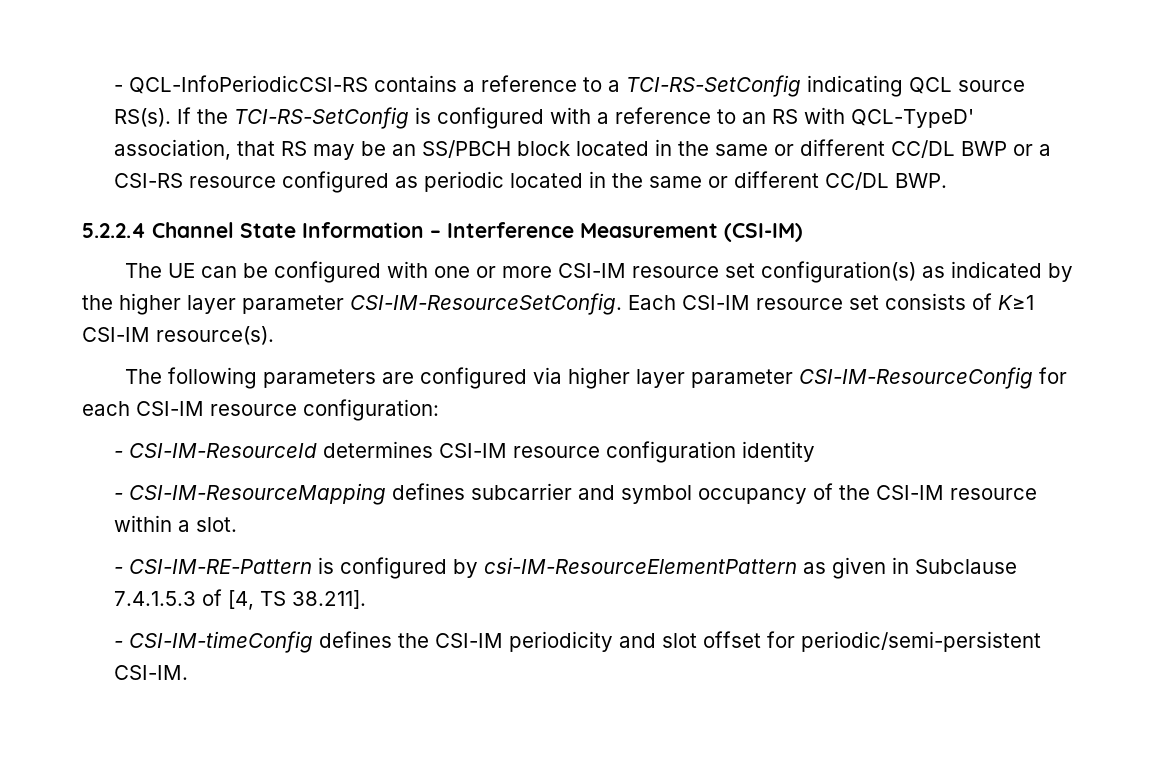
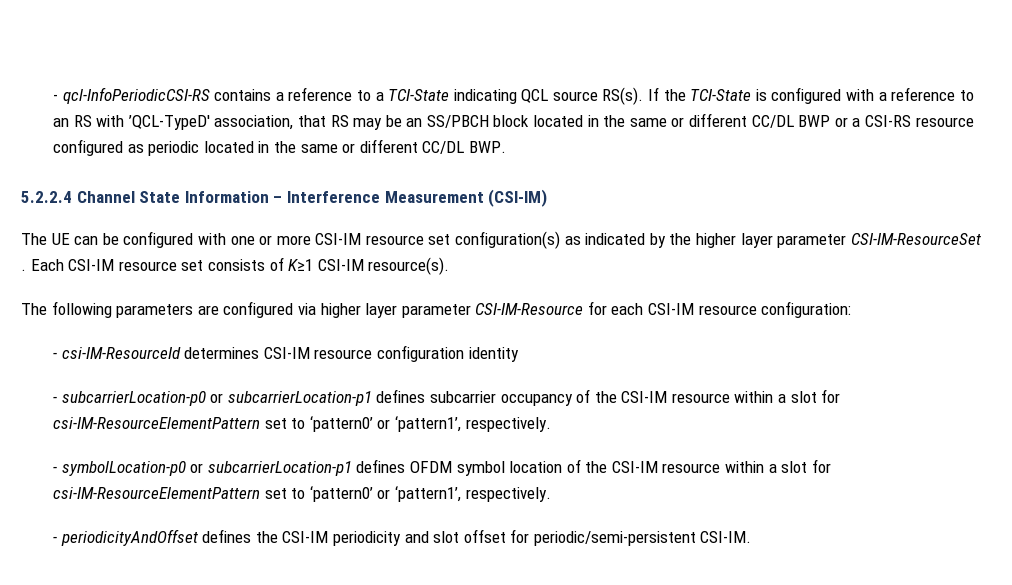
- - QCL-InfoPeriodicCSI-RS contains a reference to a TCI-RS-SetConfig indicating QCL source RS(s).
+ - qcl-InfoPeriodicCSI-RS contains a reference to a TCI-State indicating QCL source RS(s).
- If the TCI-RS-SetConfig is configured with a reference to an RS with QCL-TypeD' association, that RS may be an SS/PBCH block located in the same or different CC/DL BWP or a CSI-RS resource configured as periodic located in the same or different CC/DL BWP.
+ If the TCI-State is configured with a reference to an RS with ’QCL-TypeD' association, that RS may be an SS/PBCH block located in the same or different CC/DL BWP or a CSI-RS resource configured as periodic located in the same or different CC/DL BWP.
- The UE can be configured with one or more CSI-IM resource set configuration(s) as indicated by the higher layer parameter CSI-IM-ResourceSetConfig.
+ The UE can be configured with one or more CSI-IM resource set configuration(s) as indicated by the higher layer parameter CSI-IM-ResourceSet .
- The following parameters are configured via higher layer parameter CSI-IM-ResourceConfig for each CSI-IM resource configuration:
+ The following parameters are configured via higher layer parameter CSI-IM-Resource for each CSI-IM resource configuration:
- - CSI-IM-ResourceId determines CSI-IM resource configuration identity
+ - csi-IM-ResourceId determines CSI-IM resource configuration identity
- - CSI-IM-ResourceMapping defines subcarrier and symbol occupancy of the CSI-IM resource within a slot.
- - CSI-IM-RE-Pattern is configured by csi-IM-ResourceElementPattern as given in Subclause 7.4.1.5.3 of [4, TS 38.211].
- - CSI-IM-timeConfig defines the CSI-IM periodicity and slot offset for periodic/semi-persistent CSI-IM.
+ - subcarrierLocation-p0 or subcarrierLocation-p1 defines subcarrier occupancy of the CSI-IM resource within a slot for csi-IM-ResourceElementPattern set to ‘pattern0’ or ‘pattern1’, respectively.
+ - symbolLocation-p0 or subcarrierLocation-p1 defines OFDM symbol location of the CSI-IM resource within a slot for csi-IM-ResourceElementPattern set to ‘pattern0’ or ‘pattern1’, respectively.
+ - periodicityAndOffset defines the CSI-IM periodicity and slot offset for periodic/semi-persistent CSI-IM.

